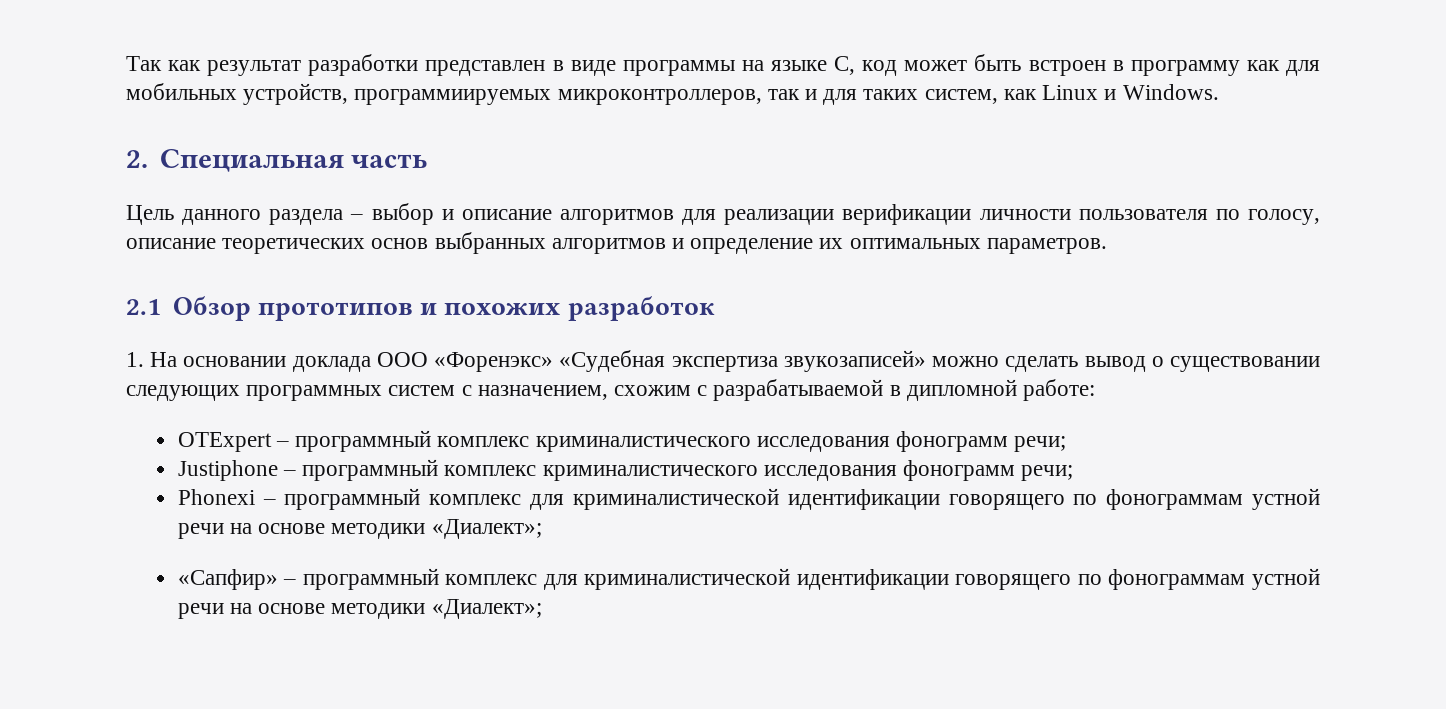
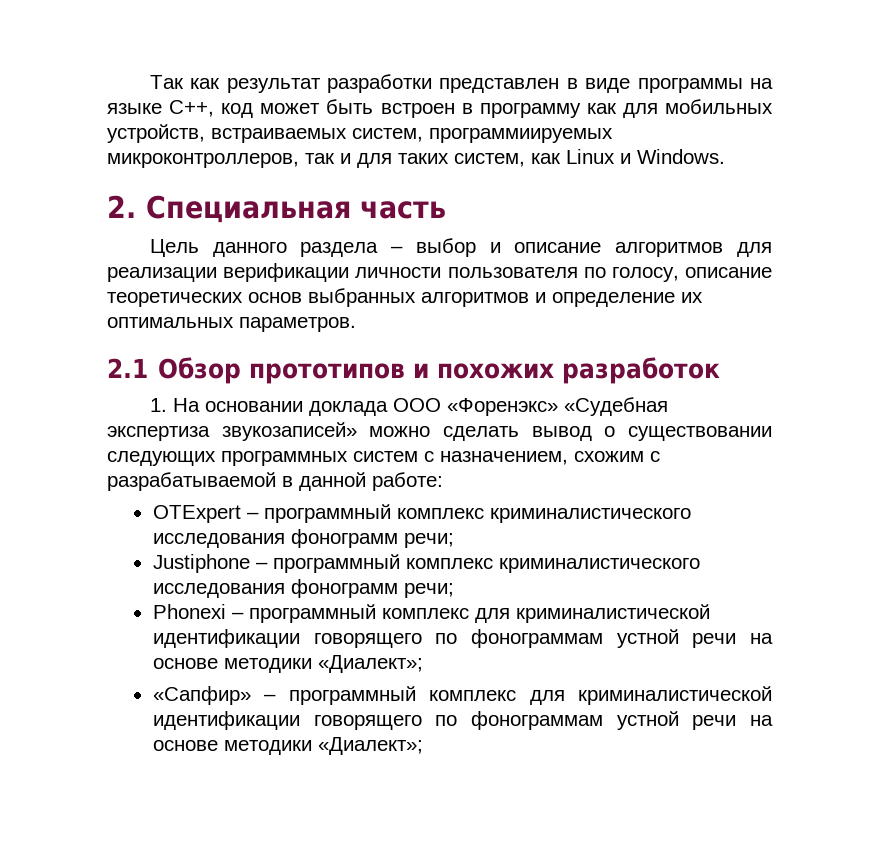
- Так как результат разработки представлен в виде программы на языке С, код может быть встроен в программу как для мобильных устройств, программиируемых микроконтроллеров, так и для таких систем, как Linux и Windows.
+ Так как результат разработки представлен в виде программы на языке С++, код может быть встроен в программу как для мобильных устройств, встраиваемых систем, программиируемых микроконтроллеров, так и для таких систем, как Linux и Windows.
- 1. На основании доклада ООО «Форенэкс» «Судебная экспертиза звукозаписей» можно сделать вывод о существовании следующих программных систем с назначением, схожим с разрабатываемой в дипломной работе:
+ 1. На основании доклада ООО «Форенэкс» «Судебная экспертиза звукозаписей» можно сделать вывод о существовании следующих программных систем с назначением, схожим с разрабатываемой в данной работе:

